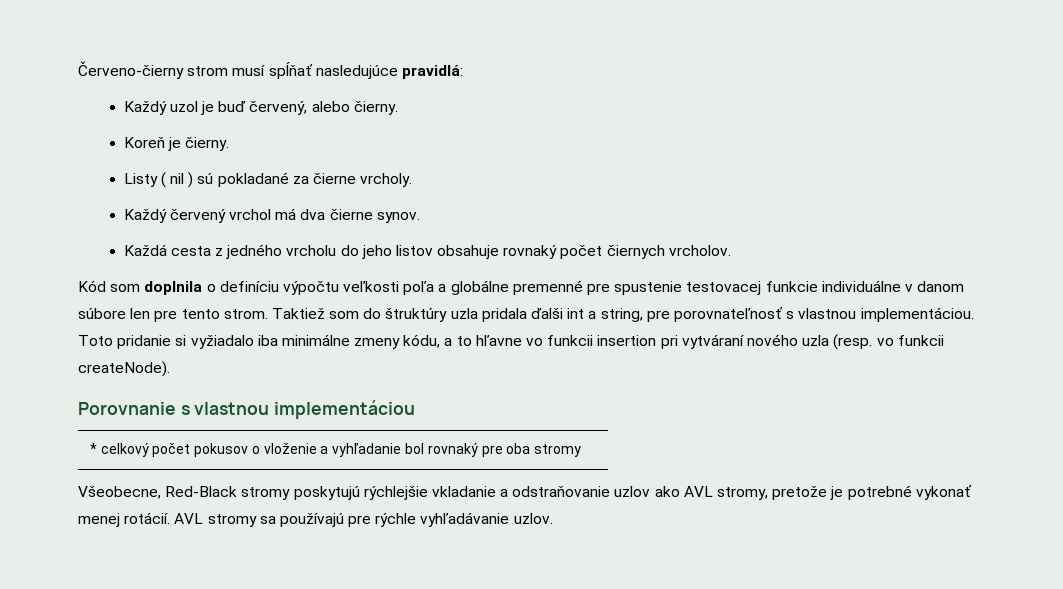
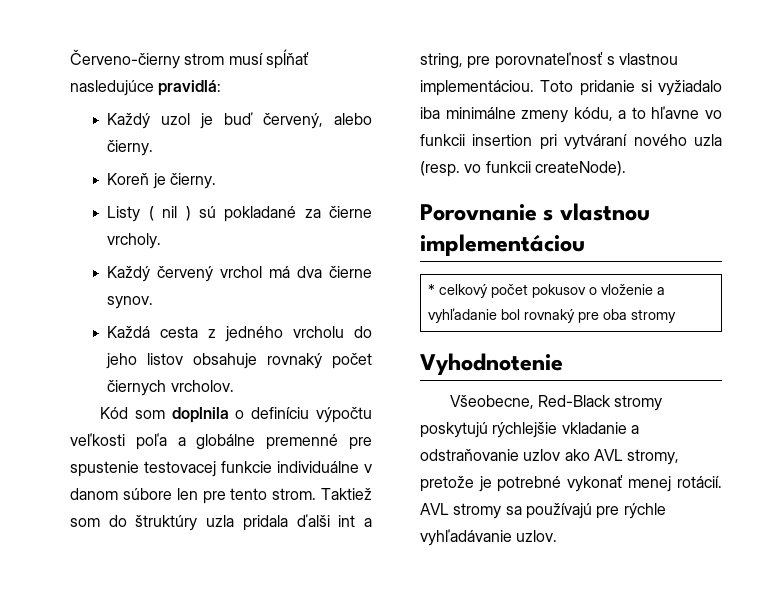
+ Vyhodnotenie

